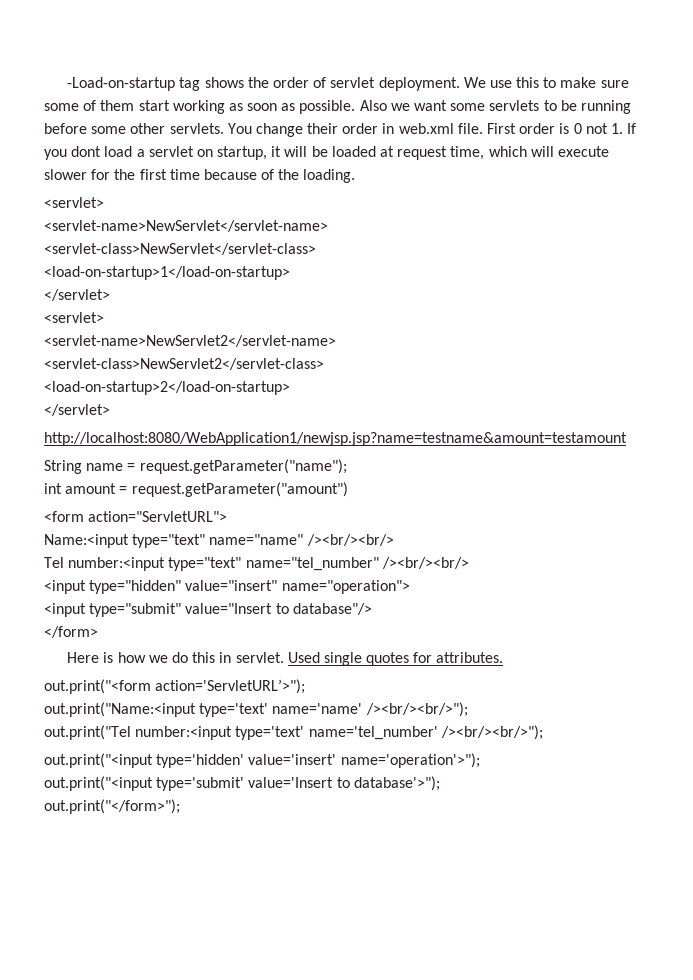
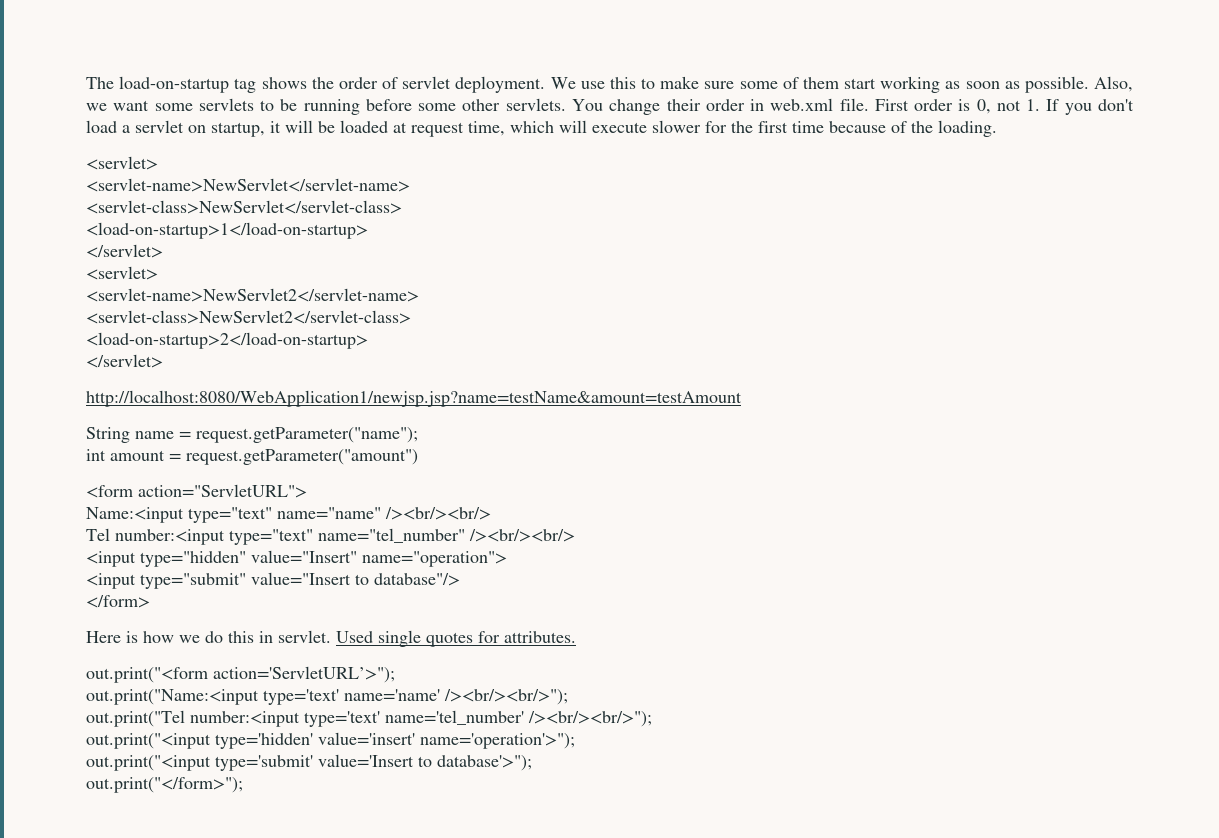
- -Load-on-startup tag shows the order of servlet deployment.
+ The load-on-startup tag shows the order of servlet deployment.
- Also we want some servlets to be running before some other servlets.
+ Also, we want some servlets to be running before some other servlets.
- First order is 0 not 1. If you dont load a servlet on startup, it will be loaded at request time, which will execute slower for the first time because of the loading.
+ First order is 0, not 1. If you don't load a servlet on startup, it will be loaded at request time, which will execute slower for the first time because of the loading.
- http://localhost:8080/WebApplication1/newjsp.jsp?name=testname&amount=testamount
+ http://localhost:8080/WebApplication1/newjsp.jsp?name=testName&amount=testAmount
- <input type="hidden" value="insert" name="operation">
+ <input type="hidden" value="Insert" name="operation">

